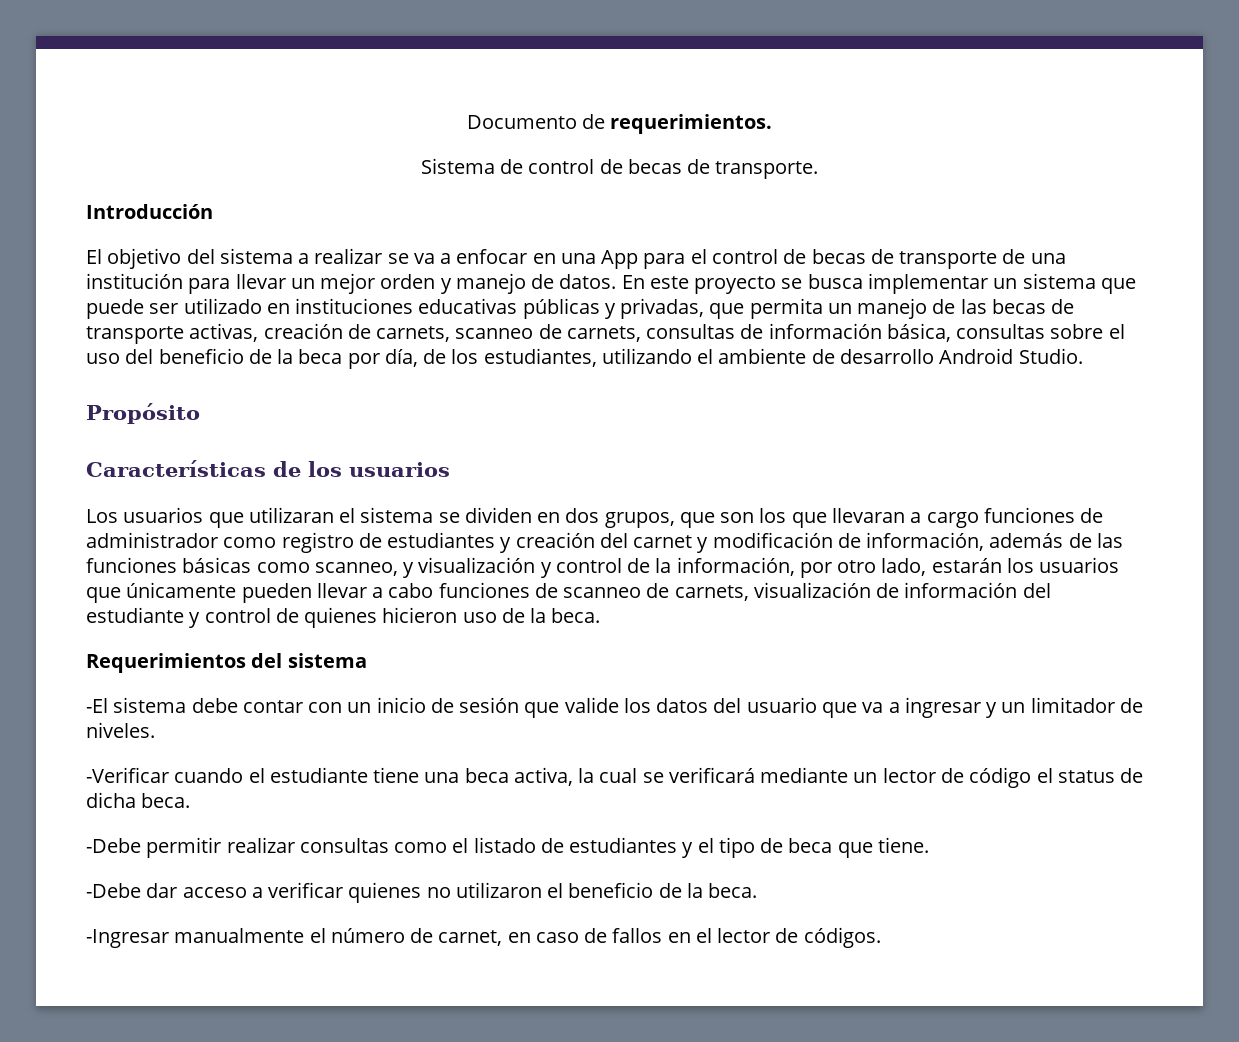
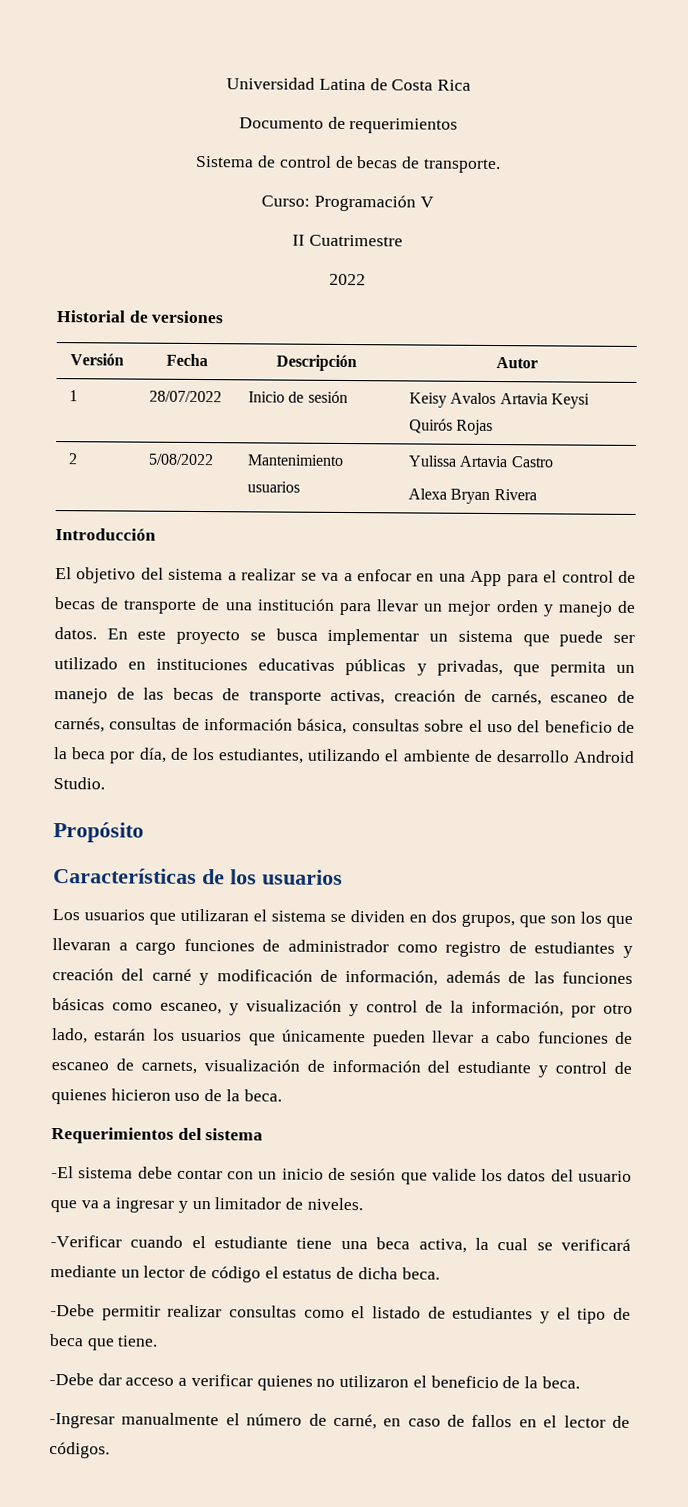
+ Universidad Latina de Costa Rica
- Documento de requerimientos.
+ Documento de requerimientos
+ Curso: Programación V
+ II Cuatrimestre
+ 2022
+ Historial de versiones
+ Versión | Fecha | Descripción | Autor
+ 1 | 28/07/2022 | Inicio de sesión | Keisy Avalos Artavia Keysi Quirós Rojas
+ 2 | 5/08/2022 | Mantenimiento usuarios | Yulissa Artavia Castro
+ Alexa Bryan Rivera
- En este proyecto se busca implementar un sistema que puede ser utilizado en instituciones educativas públicas y privadas, que permita un manejo de las becas de transporte activas, creación de carnets, scanneo de carnets, consultas de información básica, consultas sobre el uso del beneficio de la beca por día, de los estudiantes, utilizando el ambiente de desarrollo Android Studio.
+ En este proyecto se busca implementar un sistema que puede ser utilizado en instituciones educativas públicas y privadas, que permita un manejo de las becas de transporte activas, creación de carnés, escaneo de carnés, consultas de información básica, consultas sobre el uso del beneficio de la beca por día, de los estudiantes, utilizando el ambiente de desarrollo Android Studio.
- Los usuarios que utilizaran el sistema se dividen en dos grupos, que son los que llevaran a cargo funciones de administrador como registro de estudiantes y creación del carnet y modificación de información, además de las funciones básicas como scanneo, y visualización y control de la información, por otro lado, estarán los usuarios que únicamente pueden llevar a cabo funciones de scanneo de carnets, visualización de información del estudiante y control de quienes hicieron uso de la beca.
+ Los usuarios que utilizaran el sistema se dividen en dos grupos, que son los que llevaran a cargo funciones de administrador como registro de estudiantes y creación del carné y modificación de información, además de las funciones básicas como escaneo, y visualización y control de la información, por otro lado, estarán los usuarios que únicamente pueden llevar a cabo funciones de escaneo de carnets, visualización de información del estudiante y control de quienes hicieron uso de la beca.
- -Verificar cuando el estudiante tiene una beca activa, la cual se verificará mediante un lector de código el status de dicha beca.
+ -Verificar cuando el estudiante tiene una beca activa, la cual se verificará mediante un lector de código el estatus de dicha beca.
- -Ingresar manualmente el número de carnet, en caso de fallos en el lector de códigos.
+ -Ingresar manualmente el número de carné, en caso de fallos en el lector de códigos.

